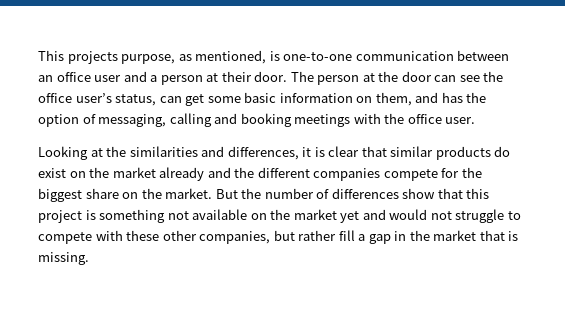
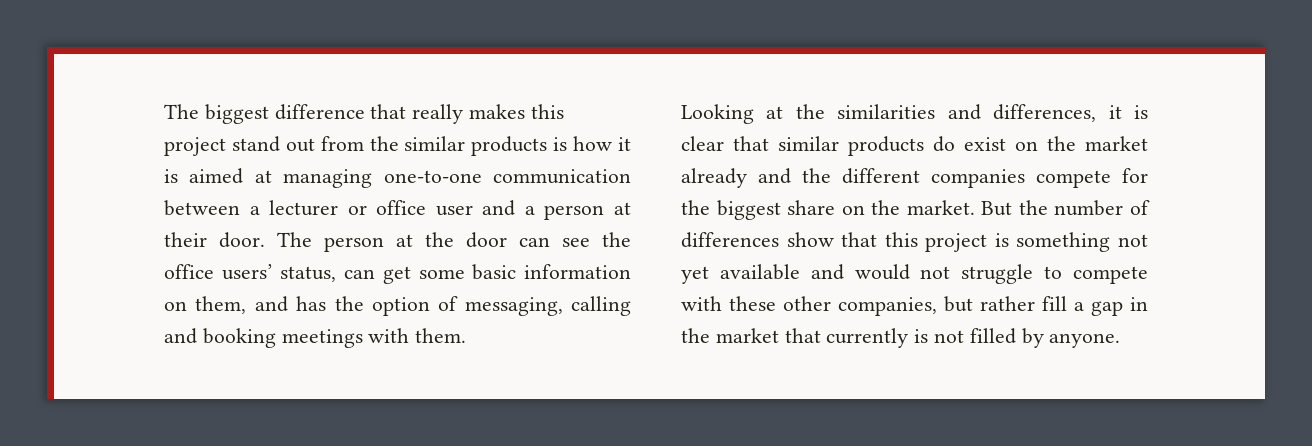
- This projects purpose, as mentioned, is one-to-one communication between an office user and a person at their door.
+ The biggest difference that really makes this project stand out from the similar products is how it is aimed at managing one-to-one communication between a lecturer or office user and a person at their door.
- The person at the door can see the office user’s status, can get some basic information on them, and has the option of messaging, calling and booking meetings with the office user.
+ The person at the door can see the office users’ status, can get some basic information on them, and has the option of messaging, calling and booking meetings with them.
- But the number of differences show that this project is something not available on the market yet and would not struggle to compete with these other companies, but rather fill a gap in the market that is missing.
+ But the number of differences show that this project is something not yet available and would not struggle to compete with these other companies, but rather fill a gap in the market that currently is not filled by anyone.

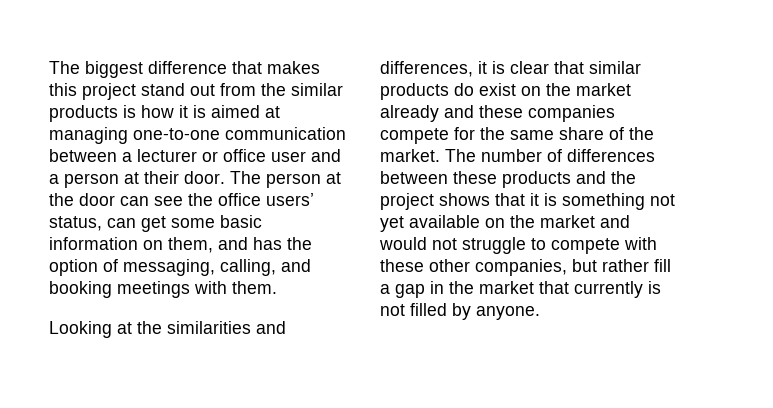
- The biggest difference that really makes this project stand out from the similar products is how it is aimed at managing one-to-one communication between a lecturer or office user and a person at their door.
+ The biggest difference that makes this project stand out from the similar products is how it is aimed at managing one-to-one communication between a lecturer or office user and a person at their door.
- The person at the door can see the office users’ status, can get some basic information on them, and has the option of messaging, calling and booking meetings with them.
+ The person at the door can see the office users’ status, can get some basic information on them, and has the option of messaging, calling, and booking meetings with them.
- Looking at the similarities and differences, it is clear that similar products do exist on the market already and the different companies compete for the biggest share on the market. But the number of differences show that this project is something not yet available and would not struggle to compete with these other companies, but rather fill a gap in the market that currently is not filled by anyone.
+ Looking at the similarities and differences, it is clear that similar products do exist on the market already and these companies compete for the same share of the market. The number of differences between these products and the project shows that it is something not yet available on the market and would not struggle to compete with these other companies, but rather fill a gap in the market that currently is not filled by anyone.

